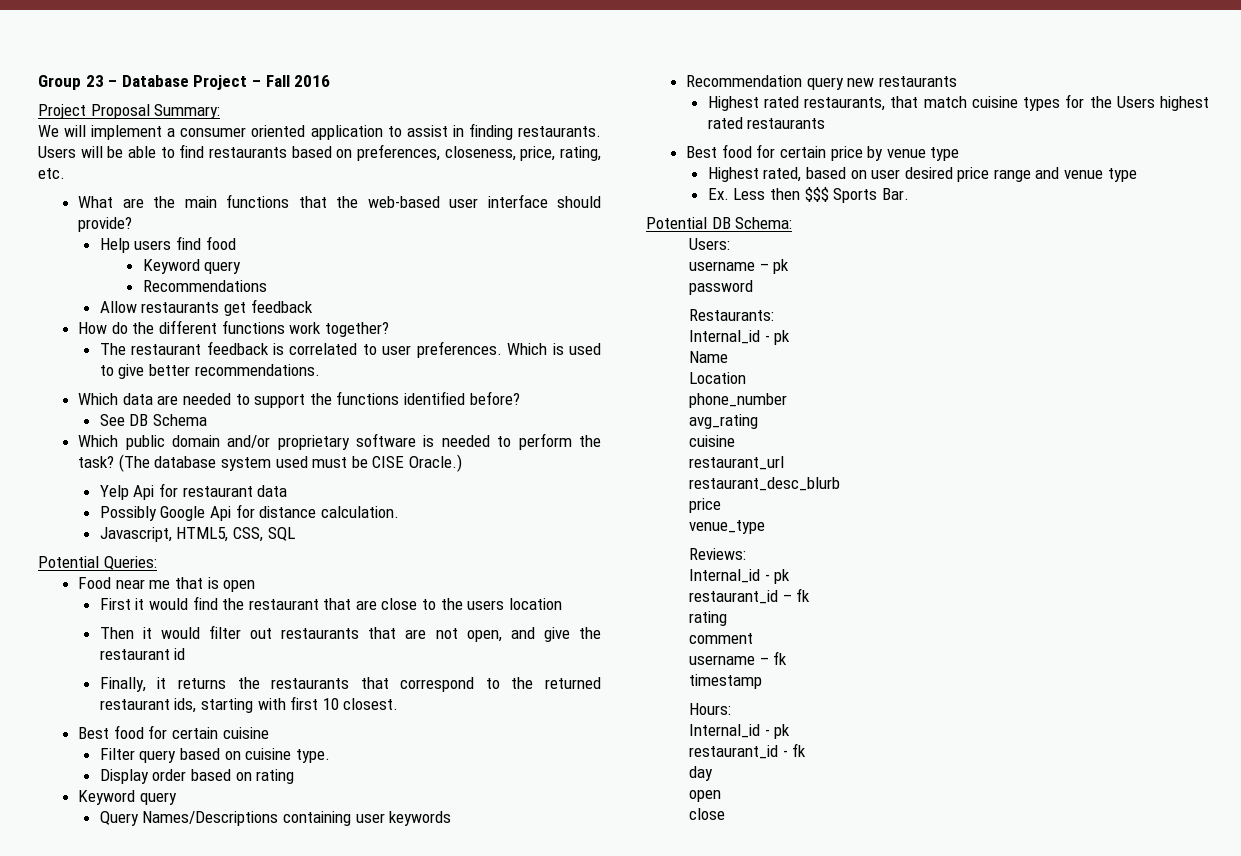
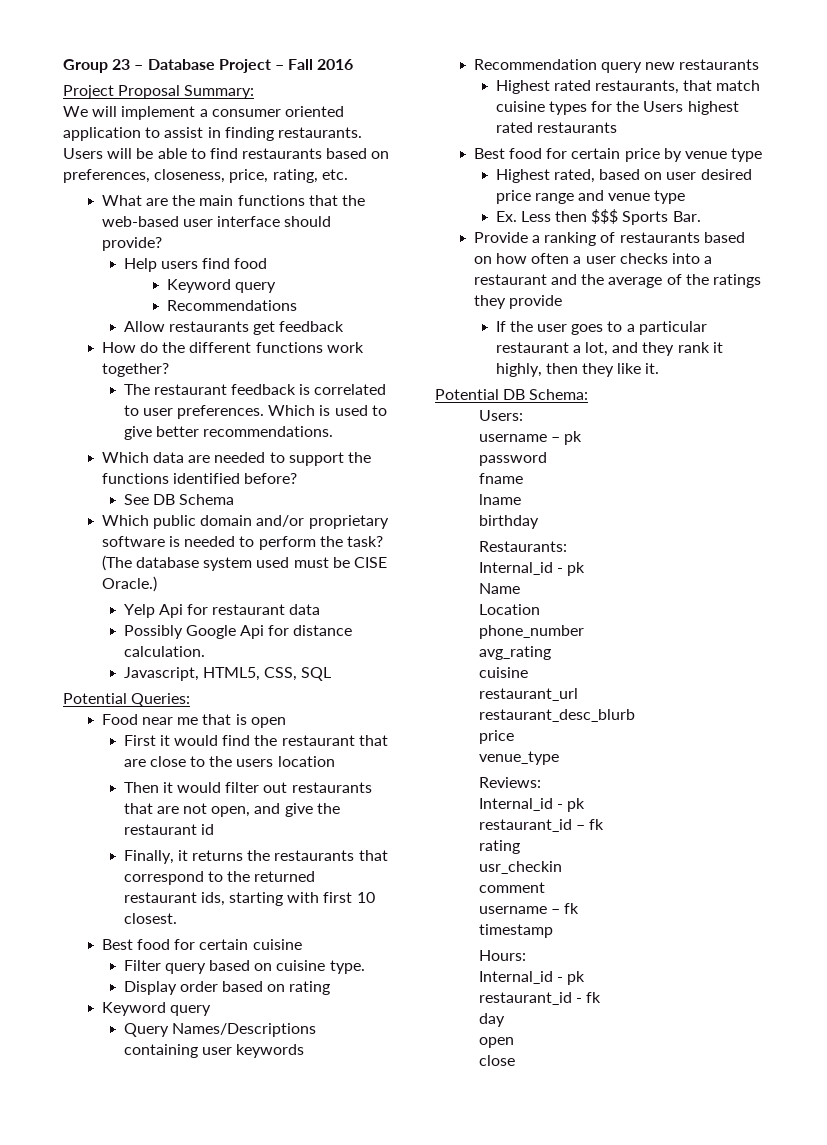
+ Provide a ranking of restaurants based on how often a user checks into a restaurant and the average of the ratings they provide
+ If the user goes to a particular restaurant a lot, and they rank it highly, then they like it.
+ fname
+ lname
+ birthday
+ usr_checkin

